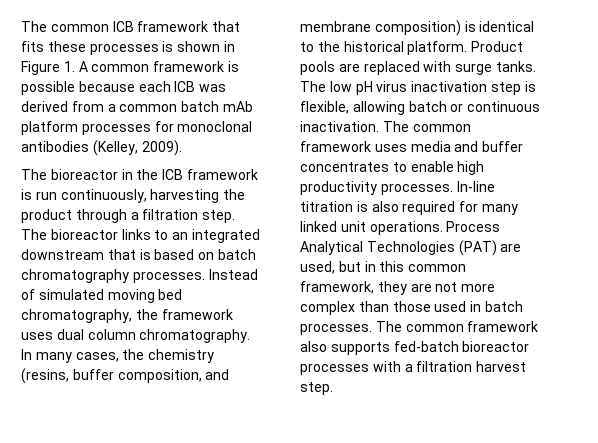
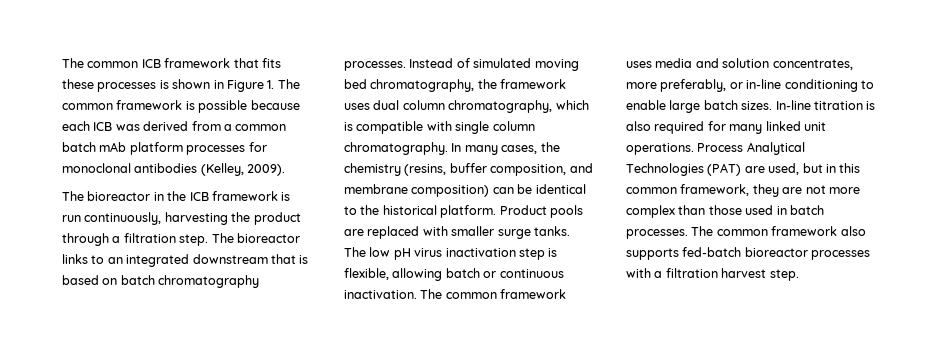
- The common ICB framework that fits these processes is shown in Figure 1. A common framework is possible because each ICB was derived from a common batch mAb platform processes for monoclonal antibodies (Kelley, 2009).
+ The common ICB framework that fits these processes is shown in Figure 1. The common framework is possible because each ICB was derived from a common batch mAb platform processes for monoclonal antibodies (Kelley, 2009).
- Instead of simulated moving bed chromatography, the framework uses dual column chromatography.
+ Instead of simulated moving bed chromatography, the framework uses dual column chromatography, which is compatible with single column chromatography.
- In many cases, the chemistry (resins, buffer composition, and membrane composition) is identical to the historical platform.
+ In many cases, the chemistry (resins, buffer composition, and membrane composition) can be identical to the historical platform.
- Product pools are replaced with surge tanks.
+ Product pools are replaced with smaller surge tanks.
- The common framework uses media and buffer concentrates to enable high productivity processes.
+ The common framework uses media and solution concentrates, more preferably, or in-line conditioning to enable large batch sizes.

